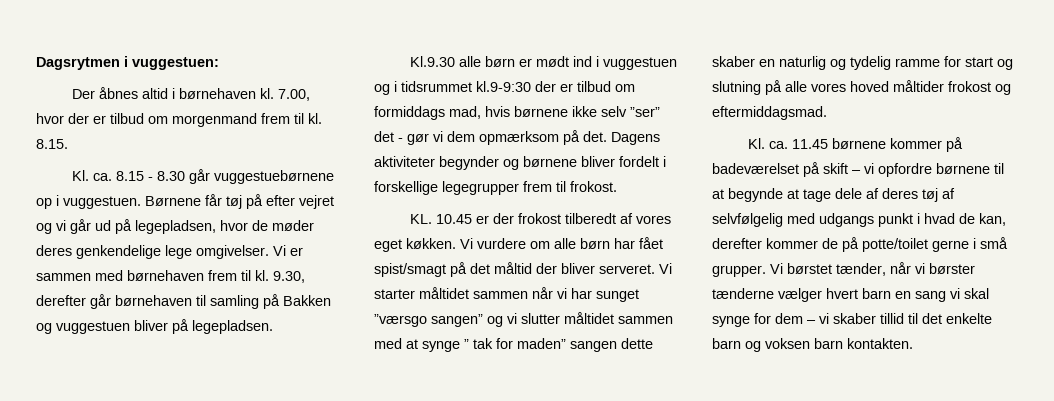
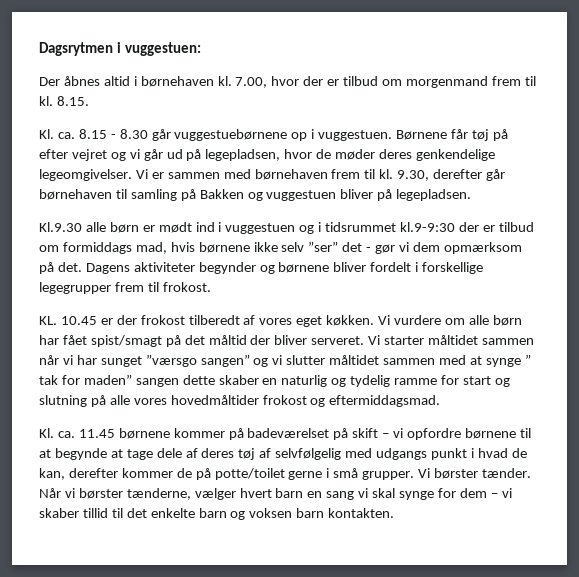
- Børnene får tøj på efter vejret og vi går ud på legepladsen, hvor de møder deres genkendelige lege omgivelser.
+ Børnene får tøj på efter vejret og vi går ud på legepladsen, hvor de møder deres genkendelige legeomgivelser.
- Vi starter måltidet sammen når vi har sunget ”værsgo sangen” og vi slutter måltidet sammen med at synge ” tak for maden” sangen dette skaber en naturlig og tydelig ramme for start og slutning på alle vores hoved måltider frokost og eftermiddagsmad.
+ Vi starter måltidet sammen når vi har sunget ”værsgo sangen” og vi slutter måltidet sammen med at synge ” tak for maden” sangen dette skaber en naturlig og tydelig ramme for start og slutning på alle vores hovedmåltider frokost og eftermiddagsmad.
- Vi børstet tænder, når vi børster tænderne vælger hvert barn en sang vi skal synge for dem – vi skaber tillid til det enkelte barn og voksen barn kontakten.
+ Vi børster tænder. Når vi børster tænderne, vælger hvert barn en sang vi skal synge for dem – vi skaber tillid til det enkelte barn og voksen barn kontakten.

